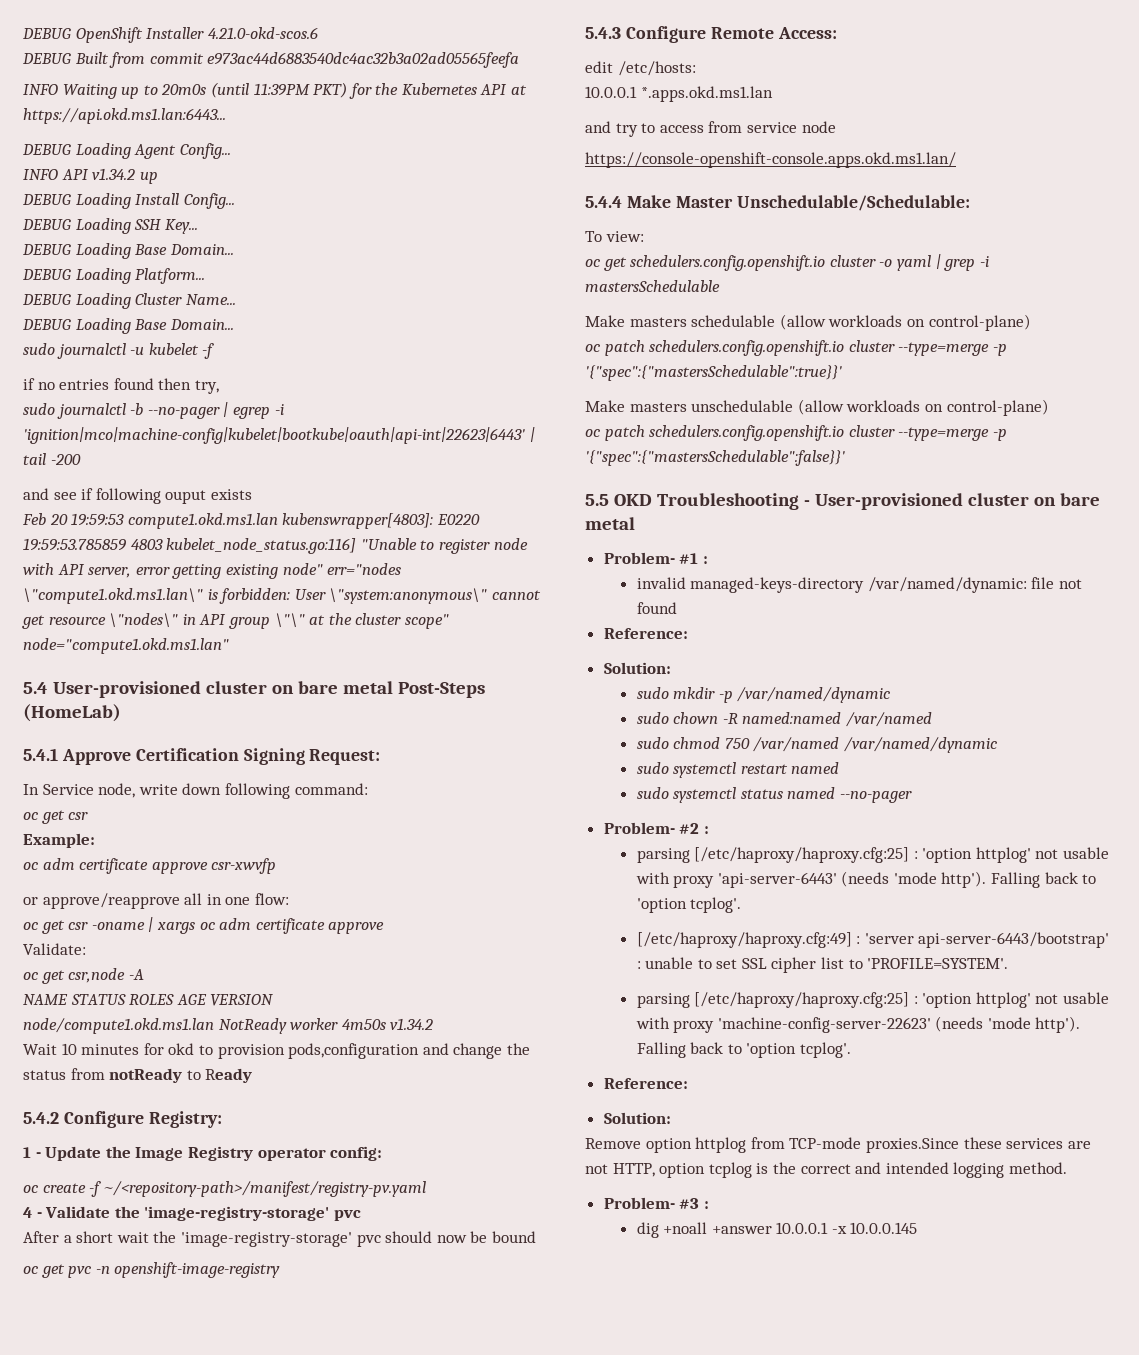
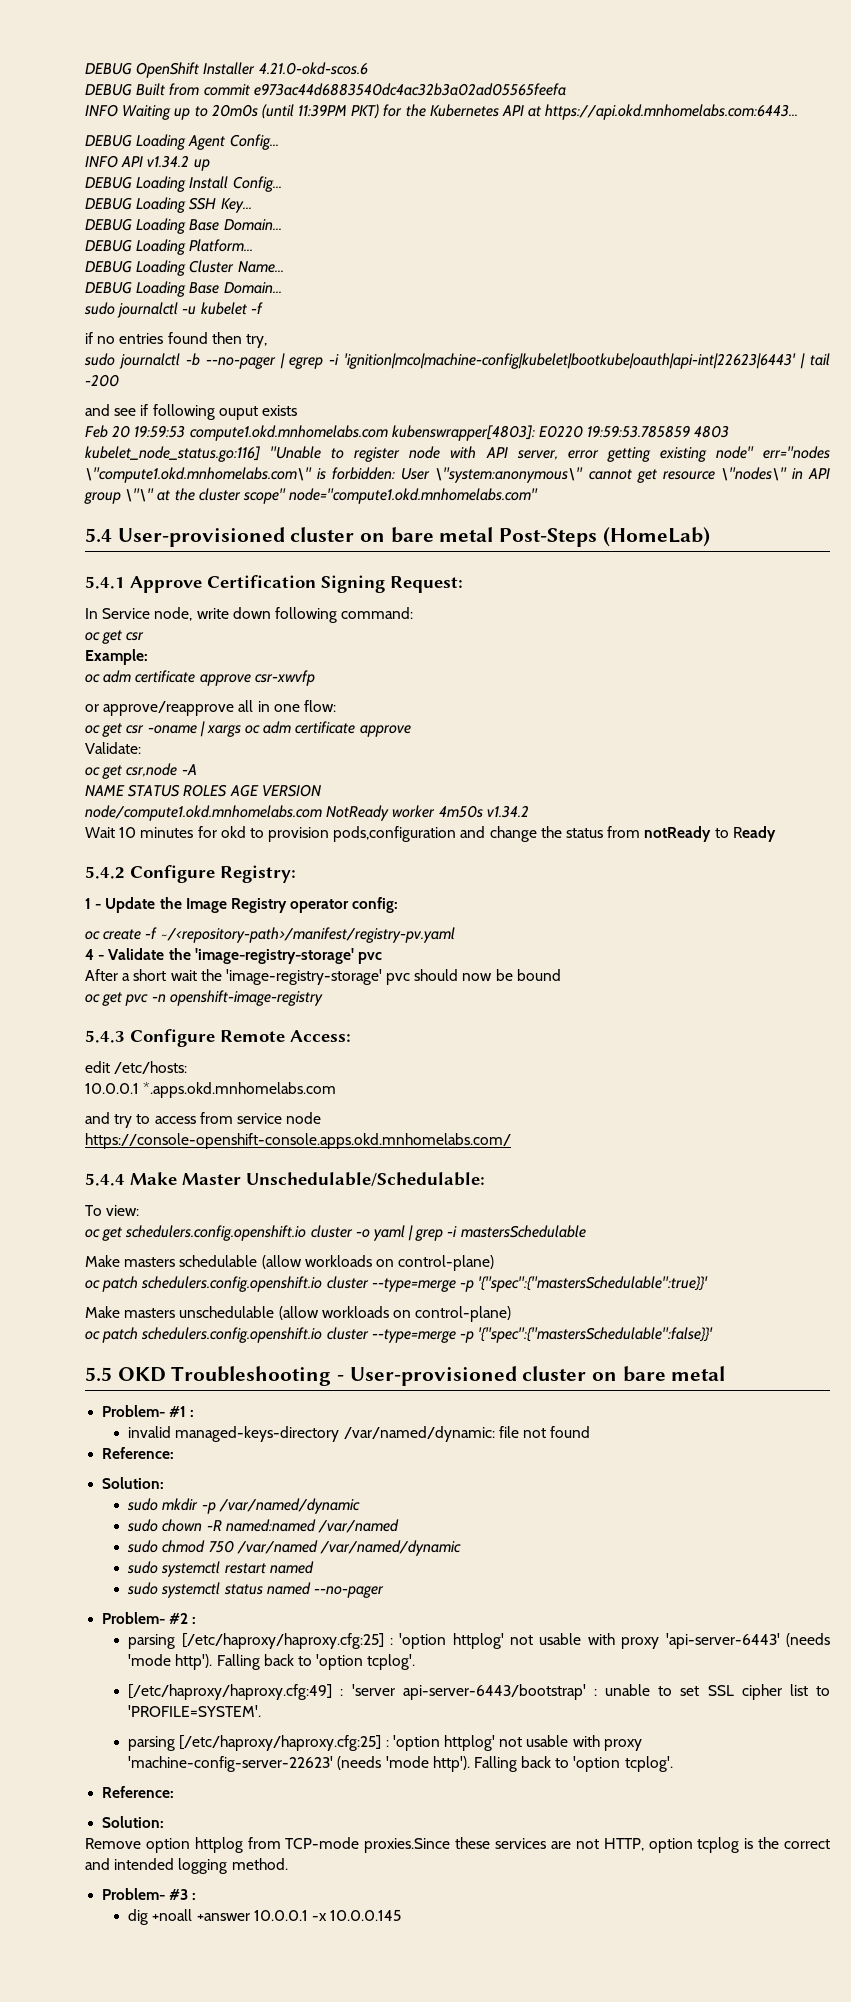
- INFO Waiting up to 20m0s (until 11:39PM PKT) for the Kubernetes API at https://api.okd.ms1.lan:6443...
+ INFO Waiting up to 20m0s (until 11:39PM PKT) for the Kubernetes API at https://api.okd.mnhomelabs.com:6443...
- Feb 20 19:59:53 compute1.okd.ms1.lan kubenswrapper[4803]: E0220 19:59:53.785859 4803 kubelet_node_status.go:116] "Unable to register node with API server, error getting existing node" err="nodes \"compute1.okd.ms1.lan\" is forbidden: User \"system:anonymous\" cannot get resource \"nodes\" in API group \"\" at the cluster scope" node="compute1.okd.ms1.lan"
+ Feb 20 19:59:53 compute1.okd.mnhomelabs.com kubenswrapper[4803]: E0220 19:59:53.785859 4803 kubelet_node_status.go:116] "Unable to register node with API server, error getting existing node" err="nodes \"compute1.okd.mnhomelabs.com\" is forbidden: User \"system:anonymous\" cannot get resource \"nodes\" in API group \"\" at the cluster scope" node="compute1.okd.mnhomelabs.com"
- node/compute1.okd.ms1.lan NotReady worker 4m50s v1.34.2
+ node/compute1.okd.mnhomelabs.com NotReady worker 4m50s v1.34.2
- 10.0.0.1 *.apps.okd.ms1.lan
+ 10.0.0.1 *.apps.okd.mnhomelabs.com
- https://console-openshift-console.apps.okd.ms1.lan/
+ https://console-openshift-console.apps.okd.mnhomelabs.com/

